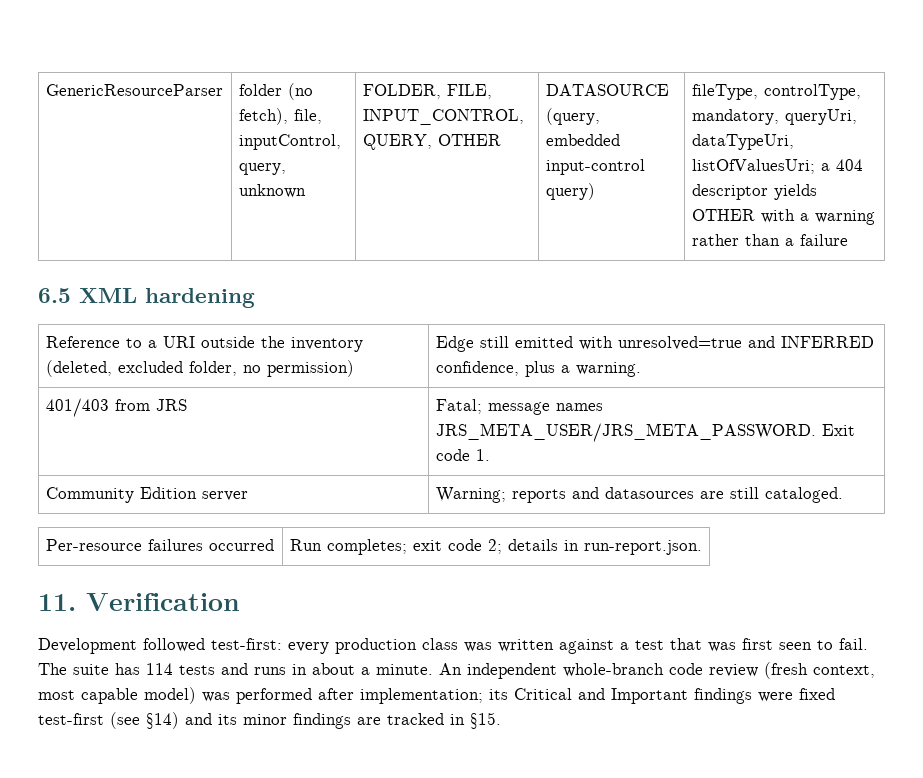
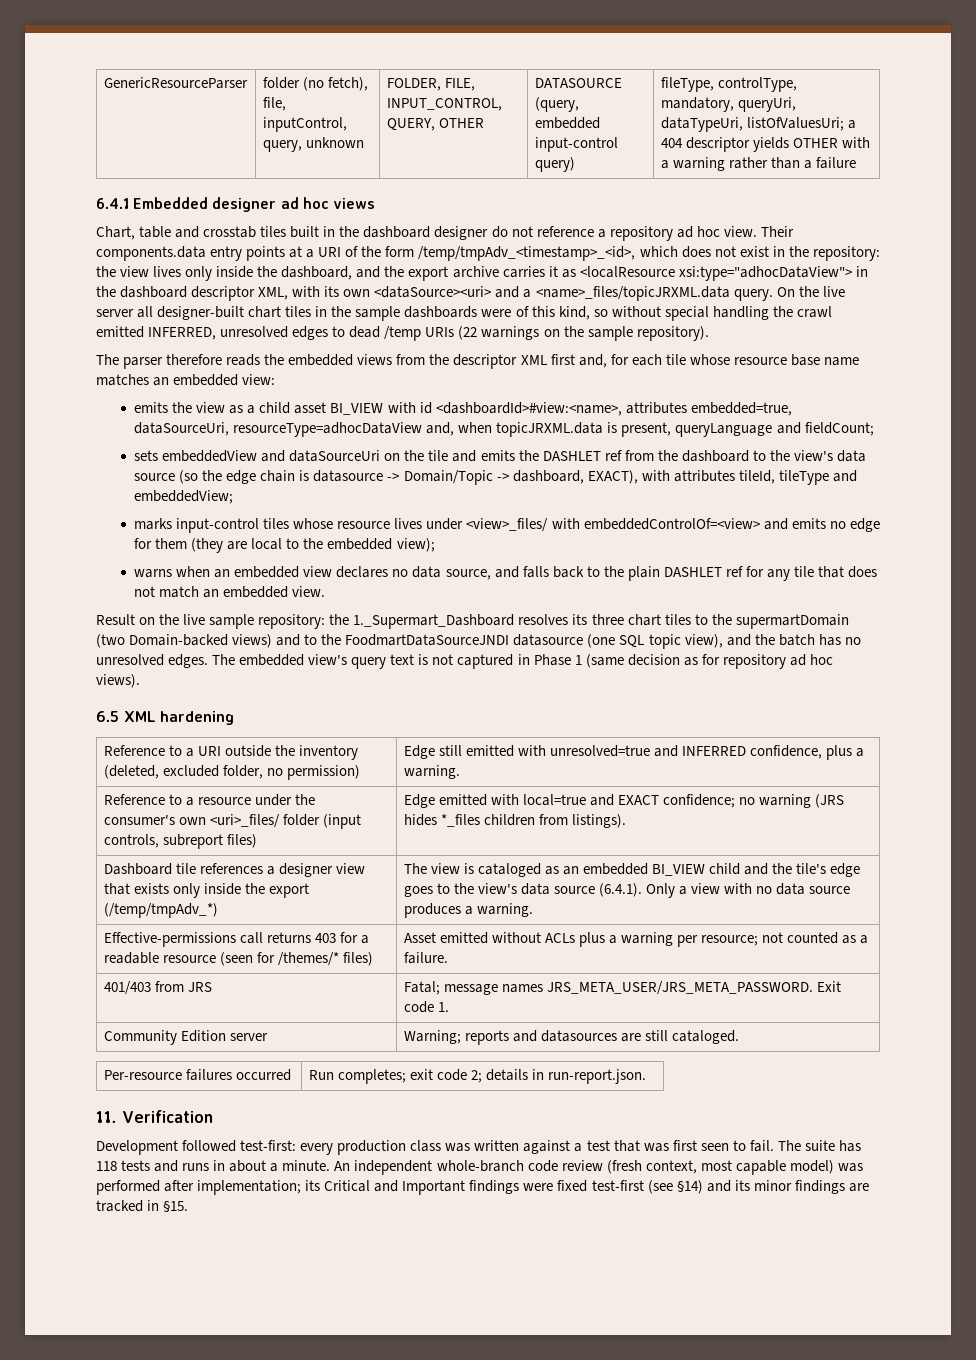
+ 6.4.1 Embedded designer ad hoc views
+ Chart, table and crosstab tiles built in the dashboard designer do not reference a repository ad hoc view. Their components.data entry points at a URI of the form /temp/tmpAdv_<timestamp>_<id>, which does not exist in the repository: the view lives only inside the dashboard, and the export archive carries it as <localResource xsi:type="adhocDataView"> in the dashboard descriptor XML, with its own <dataSource><uri> and a <name>_files/topicJRXML.data query. On the live server all designer-built chart tiles in the sample dashboards were of this kind, so without special handling the crawl emitted INFERRED, unresolved edges to dead /temp URIs (22 warnings on the sample repository).
+ The parser therefore reads the embedded views from the descriptor XML first and, for each tile whose resource base name matches an embedded view:
+ emits the view as a child asset BI_VIEW with id <dashboardId>#view:<name>, attributes embedded=true, dataSourceUri, resourceType=adhocDataView and, when topicJRXML.data is present, queryLanguage and fieldCount;
+ sets embeddedView and dataSourceUri on the tile and emits the DASHLET ref from the dashboard to the view's data source (so the edge chain is datasource -> Domain/Topic -> dashboard, EXACT), with attributes tileId, tileType and embeddedView;
+ marks input-control tiles whose resource lives under <view>_files/ with embeddedControlOf=<view> and emits no edge for them (they are local to the embedded view);
+ warns when an embedded view declares no data source, and falls back to the plain DASHLET ref for any tile that does not match an embedded view.
+ Result on the live sample repository: the 1._Supermart_Dashboard resolves its three chart tiles to the supermartDomain (two Domain-backed views) and to the FoodmartDataSourceJNDI datasource (one SQL topic view), and the batch has no unresolved edges. The embedded view's query text is not captured in Phase 1 (same decision as for repository ad hoc views).
+ Reference to a resource under the consumer's own <uri>_files/ folder (input controls, subreport files) | Edge emitted with local=true and EXACT confidence; no warning (JRS hides *_files children from listings).
+ Dashboard tile references a designer view that exists only inside the export (/temp/tmpAdv_*) | The view is cataloged as an embedded BI_VIEW child and the tile's edge goes to the view's data source (6.4.1). Only a view with no data source produces a warning.
+ Effective-permissions call returns 403 for a readable resource (seen for /themes/* files) | Asset emitted without ACLs plus a warning per resource; not counted as a failure.
- The suite has 114 tests and runs in about a minute.
+ The suite has 118 tests and runs in about a minute.

